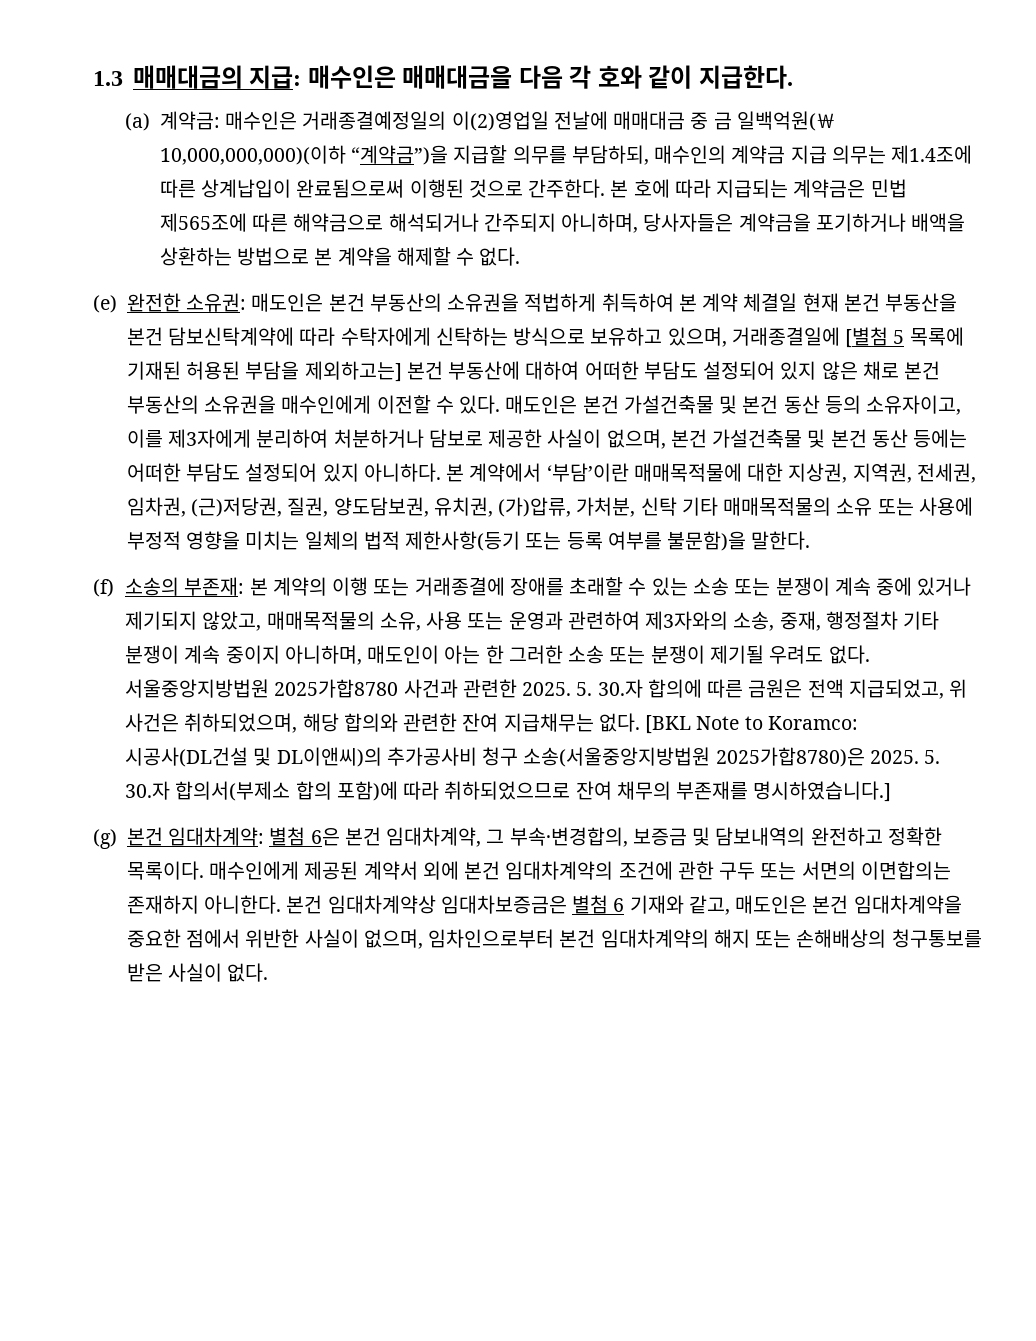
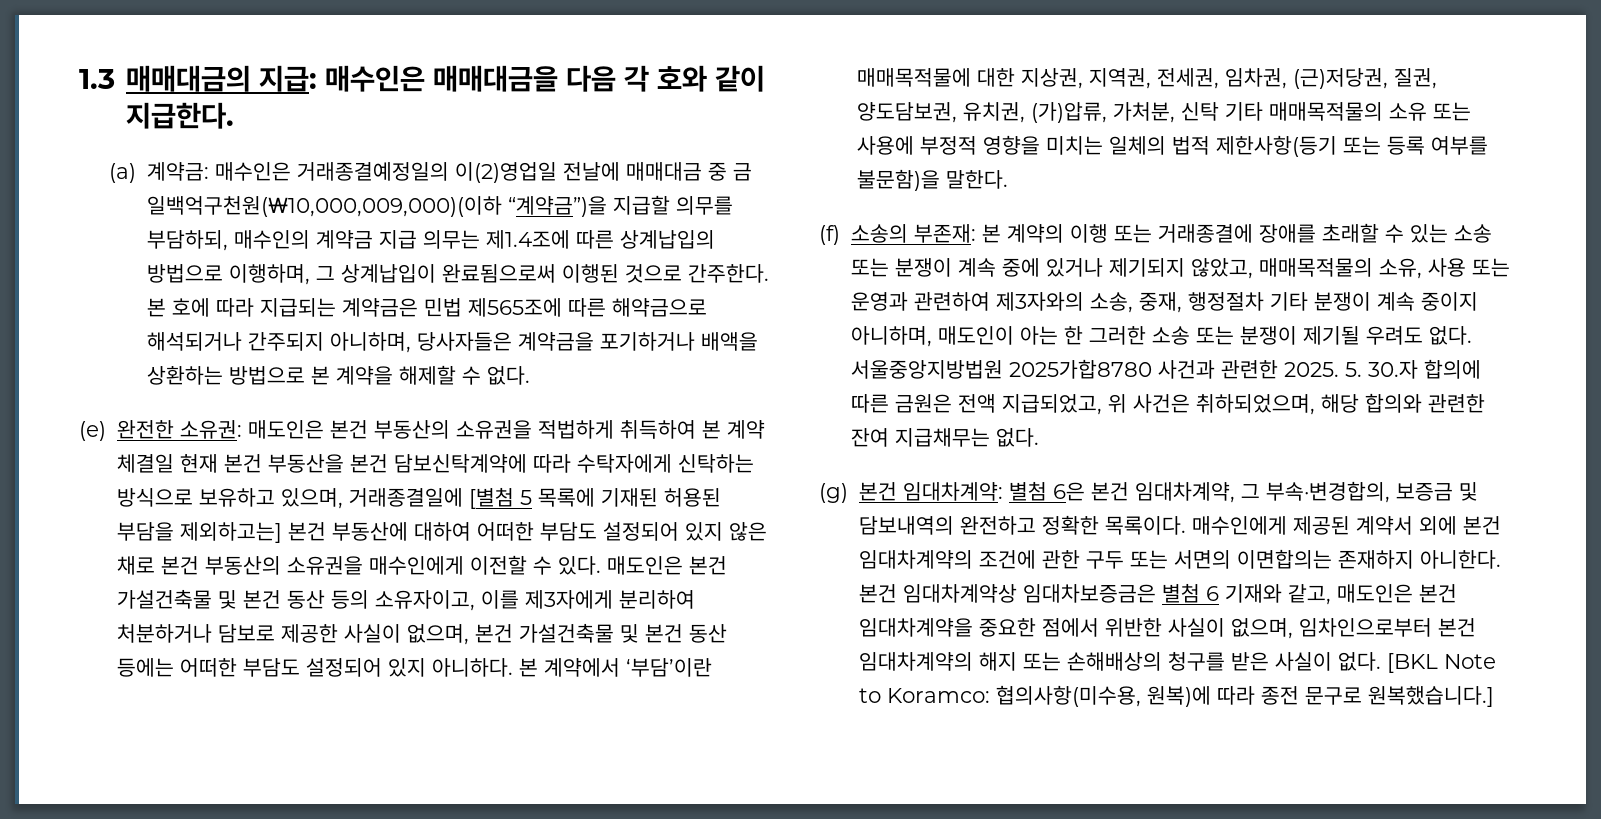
- (a) 계약금: 매수인은 거래종결예정일의 이(2)영업일 전날에 매매대금 중 금 일백억원(￦10,000,000,000)(이하 “계약금”)을 지급할 의무를 부담하되, 매수인의 계약금 지급 의무는 제1.4조에 따른 상계납입이 완료됨으로써 이행된 것으로 간주한다.
+ (a) 계약금: 매수인은 거래종결예정일의 이(2)영업일 전날에 매매대금 중 금 일백억구천원(￦10,000,009,000)(이하 “계약금”)을 지급할 의무를 부담하되, 매수인의 계약금 지급 의무는 제1.4조에 따른 상계납입의 방법으로 이행하며, 그 상계납입이 완료됨으로써 이행된 것으로 간주한다.
- [BKL Note to Koramco: 시공사(DL건설 및 DL이앤씨)의 추가공사비 청구 소송(서울중앙지방법원 2025가합8780)은 2025. 5. 30.자 합의서(부제소 합의 포함)에 따라 취하되었으므로 잔여 채무의 부존재를 명시하였습니다.]
- 본건 임대차계약상 임대차보증금은 별첨 6 기재와 같고, 매도인은 본건 임대차계약을 중요한 점에서 위반한 사실이 없으며, 임차인으로부터 본건 임대차계약의 해지 또는 손해배상의 청구통보를 받은 사실이 없다.
+ 본건 임대차계약상 임대차보증금은 별첨 6 기재와 같고, 매도인은 본건 임대차계약을 중요한 점에서 위반한 사실이 없으며, 임차인으로부터 본건 임대차계약의 해지 또는 손해배상의 청구를 받은 사실이 없다.
+ [BKL Note to Koramco: 협의사항(미수용, 원복)에 따라 종전 문구로 원복했습니다.]

